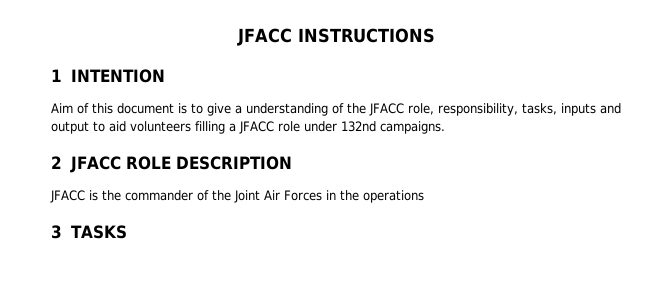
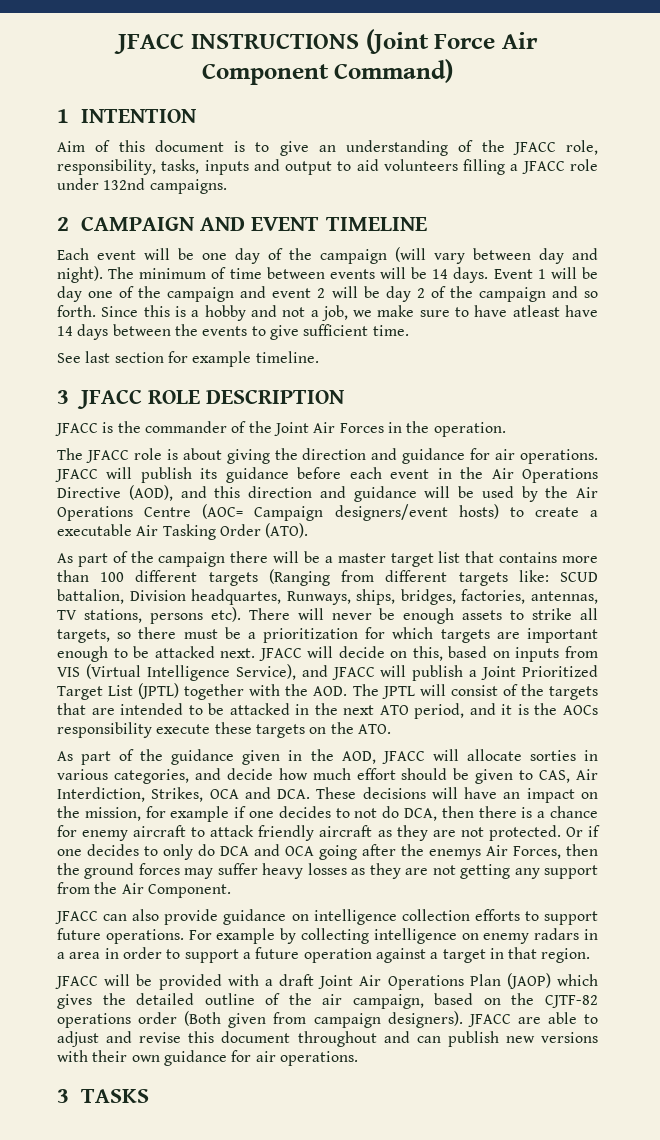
- JFACC INSTRUCTIONS
+ JFACC INSTRUCTIONS (Joint Force Air Component Command)
- Aim of this document is to give a understanding of the JFACC role, responsibility, tasks, inputs and output to aid volunteers filling a JFACC role under 132nd campaigns.
+ Aim of this document is to give an understanding of the JFACC role, responsibility, tasks, inputs and output to aid volunteers filling a JFACC role under 132nd campaigns.
- 2 JFACC ROLE DESCRIPTION
+ 2 CAMPAIGN AND EVENT TIMELINE
+ Each event will be one day of the campaign (will vary between day and night). The minimum of time between events will be 14 days. Event 1 will be day one of the campaign and event 2 will be day 2 of the campaign and so forth. Since this is a hobby and not a job, we make sure to have atleast have 14 days between the events to give sufficient time.
+ See last section for example timeline.
+ 3 JFACC ROLE DESCRIPTION
- JFACC is the commander of the Joint Air Forces in the operations
+ JFACC is the commander of the Joint Air Forces in the operation.
+ The JFACC role is about giving the direction and guidance for air operations. JFACC will publish its guidance before each event in the Air Operations Directive (AOD), and this direction and guidance will be used by the Air Operations Centre (AOC= Campaign designers/event hosts) to create a executable Air Tasking Order (ATO).
+ As part of the campaign there will be a master target list that contains more than 100 different targets (Ranging from different targets like: SCUD battalion, Division headquartes, Runways, ships, bridges, factories, antennas, TV stations, persons etc). There will never be enough assets to strike all targets, so there must be a prioritization for which targets are important enough to be attacked next. JFACC will decide on this, based on inputs from VIS (Virtual Intelligence Service), and JFACC will publish a Joint Prioritized Target List (JPTL) together with the AOD. The JPTL will consist of the targets that are intended to be attacked in the next ATO period, and it is the AOCs responsibility execute these targets on the ATO.
+ As part of the guidance given in the AOD, JFACC will allocate sorties in various categories, and decide how much effort should be given to CAS, Air Interdiction, Strikes, OCA and DCA. These decisions will have an impact on the mission, for example if one decides to not do DCA, then there is a chance for enemy aircraft to attack friendly aircraft as they are not protected. Or if one decides to only do DCA and OCA going after the enemys Air Forces, then the ground forces may suffer heavy losses as they are not getting any support from the Air Component.
+ JFACC can also provide guidance on intelligence collection efforts to support future operations. For example by collecting intelligence on enemy radars in a area in order to support a future operation against a target in that region.
+ JFACC will be provided with a draft Joint Air Operations Plan (JAOP) which gives the detailed outline of the air campaign, based on the CJTF-82 operations order (Both given from campaign designers). JFACC are able to adjust and revise this document throughout and can publish new versions with their own guidance for air operations.

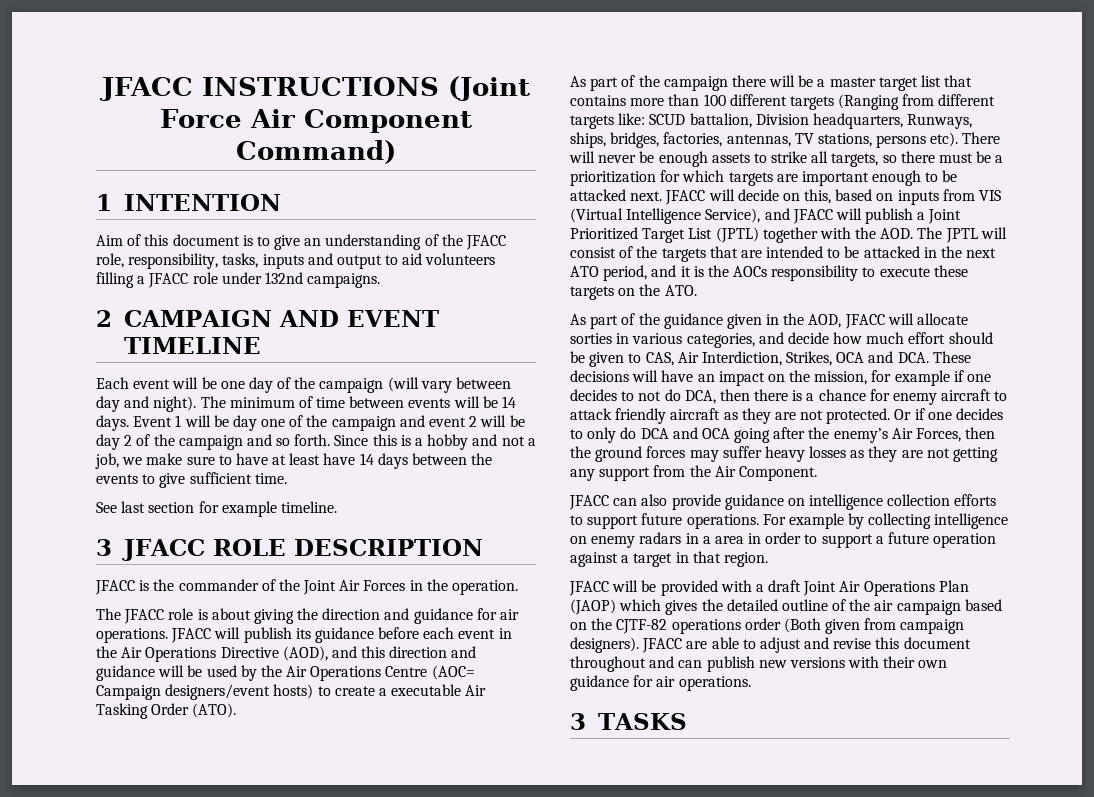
- Since this is a hobby and not a job, we make sure to have atleast have 14 days between the events to give sufficient time.
+ Since this is a hobby and not a job, we make sure to have at least have 14 days between the events to give sufficient time.
- As part of the campaign there will be a master target list that contains more than 100 different targets (Ranging from different targets like: SCUD battalion, Division headquartes, Runways, ships, bridges, factories, antennas, TV stations, persons etc).
+ As part of the campaign there will be a master target list that contains more than 100 different targets (Ranging from different targets like: SCUD battalion, Division headquarters, Runways, ships, bridges, factories, antennas, TV stations, persons etc).
- JFACC will decide on this, based on inputs from VIS (Virtual Intelligence Service), and JFACC will publish a Joint Prioritized Target List (JPTL) together with the AOD. The JPTL will consist of the targets that are intended to be attacked in the next ATO period, and it is the AOCs responsibility execute these targets on the ATO.
+ JFACC will decide on this, based on inputs from VIS (Virtual Intelligence Service), and JFACC will publish a Joint Prioritized Target List (JPTL) together with the AOD. The JPTL will consist of the targets that are intended to be attacked in the next ATO period, and it is the AOCs responsibility to execute these targets on the ATO.
- Or if one decides to only do DCA and OCA going after the enemys Air Forces, then the ground forces may suffer heavy losses as they are not getting any support from the Air Component.
+ Or if one decides to only do DCA and OCA going after the enemy’s Air Forces, then the ground forces may suffer heavy losses as they are not getting any support from the Air Component.
- JFACC will be provided with a draft Joint Air Operations Plan (JAOP) which gives the detailed outline of the air campaign, based on the CJTF-82 operations order (Both given from campaign designers).
+ JFACC will be provided with a draft Joint Air Operations Plan (JAOP) which gives the detailed outline of the air campaign based on the CJTF-82 operations order (Both given from campaign designers).

